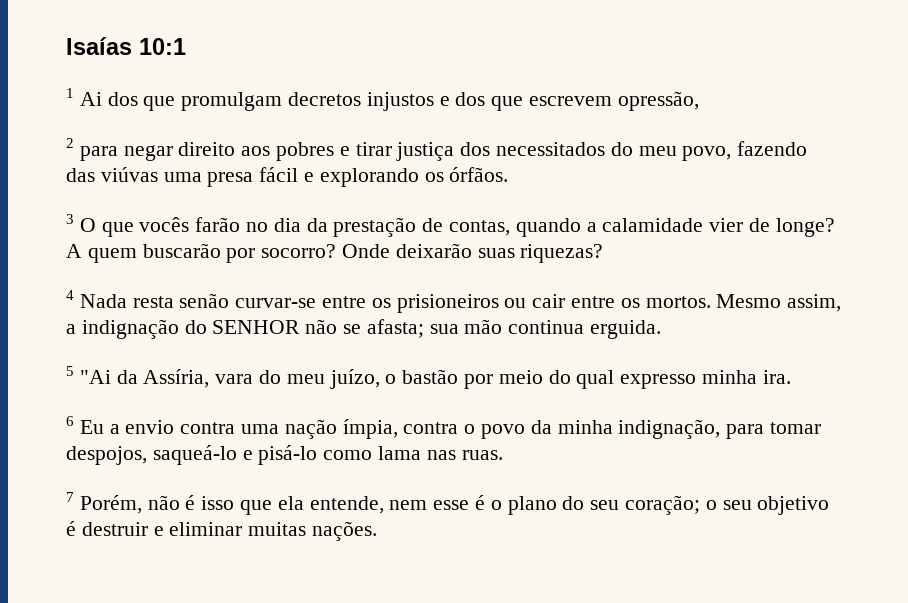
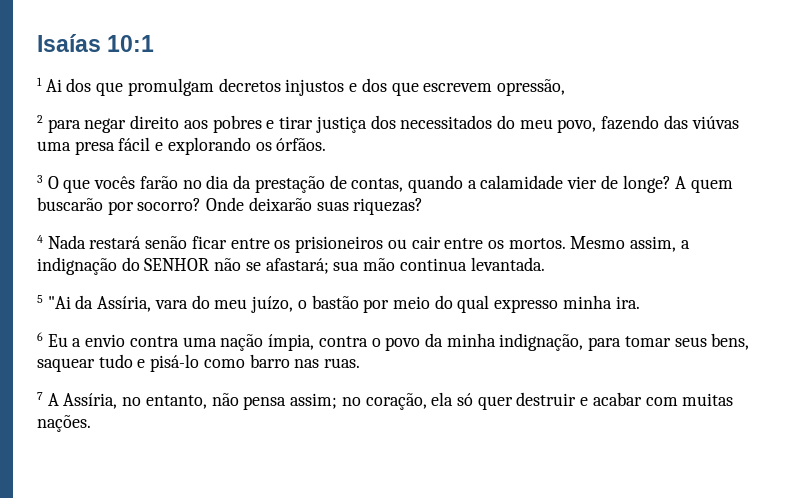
- 4 Nada resta senão curvar-se entre os prisioneiros ou cair entre os mortos.
+ 4 Nada restará senão ficar entre os prisioneiros ou cair entre os mortos.
- Mesmo assim, a indignação do SENHOR não se afasta; sua mão continua erguida.
+ Mesmo assim, a indignação do SENHOR não se afastará; sua mão continua levantada.
- 6 Eu a envio contra uma nação ímpia, contra o povo da minha indignação, para tomar despojos, saqueá-lo e pisá-lo como lama nas ruas.
+ 6 Eu a envio contra uma nação ímpia, contra o povo da minha indignação, para tomar seus bens, saquear tudo e pisá-lo como barro nas ruas.
- 7 Porém, não é isso que ela entende, nem esse é o plano do seu coração; o seu objetivo é destruir e eliminar muitas nações.
+ 7 A Assíria, no entanto, não pensa assim; no coração, ela só quer destruir e acabar com muitas nações.

